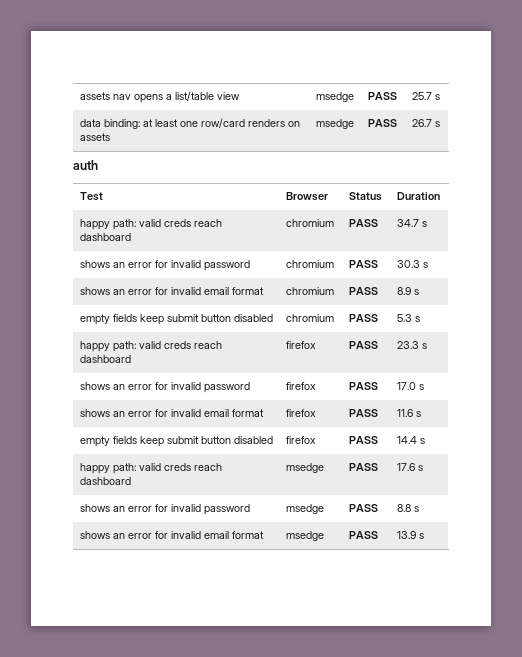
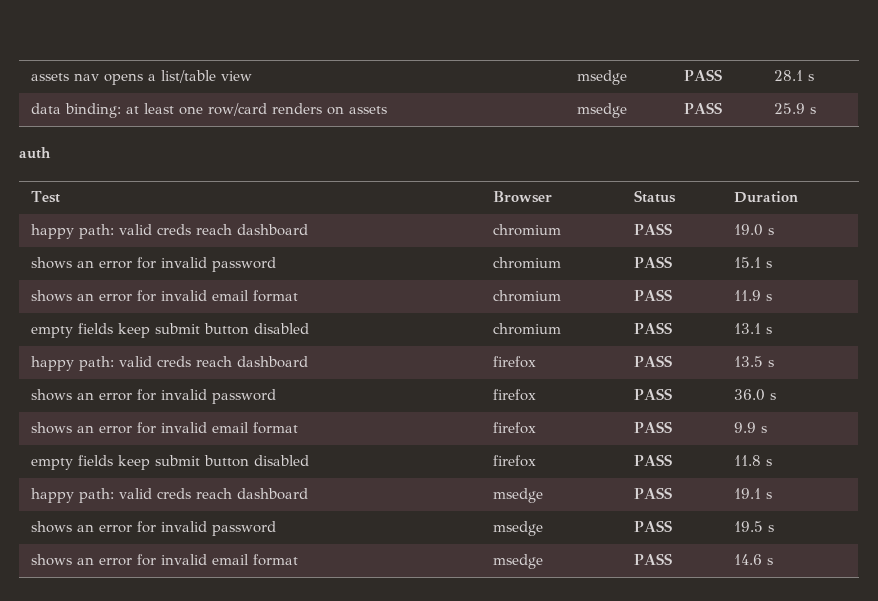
- assets nav opens a list/table view | msedge | PASS | 25.7 s
+ assets nav opens a list/table view | msedge | PASS | 28.1 s
- data binding: at least one row/card renders on assets | msedge | PASS | 26.7 s
+ data binding: at least one row/card renders on assets | msedge | PASS | 25.9 s
- happy path: valid creds reach dashboard | chromium | PASS | 34.7 s
+ happy path: valid creds reach dashboard | chromium | PASS | 19.0 s
- shows an error for invalid password | chromium | PASS | 30.3 s
+ shows an error for invalid password | chromium | PASS | 15.1 s
- shows an error for invalid email format | chromium | PASS | 8.9 s
+ shows an error for invalid email format | chromium | PASS | 11.9 s
- empty fields keep submit button disabled | chromium | PASS | 5.3 s
+ empty fields keep submit button disabled | chromium | PASS | 13.1 s
- happy path: valid creds reach dashboard | firefox | PASS | 23.3 s
+ happy path: valid creds reach dashboard | firefox | PASS | 13.5 s
- shows an error for invalid password | firefox | PASS | 17.0 s
+ shows an error for invalid password | firefox | PASS | 36.0 s
- shows an error for invalid email format | firefox | PASS | 11.6 s
+ shows an error for invalid email format | firefox | PASS | 9.9 s
- empty fields keep submit button disabled | firefox | PASS | 14.4 s
+ empty fields keep submit button disabled | firefox | PASS | 11.8 s
- happy path: valid creds reach dashboard | msedge | PASS | 17.6 s
+ happy path: valid creds reach dashboard | msedge | PASS | 19.1 s
- shows an error for invalid password | msedge | PASS | 8.8 s
+ shows an error for invalid password | msedge | PASS | 19.5 s
- shows an error for invalid email format | msedge | PASS | 13.9 s
+ shows an error for invalid email format | msedge | PASS | 14.6 s

